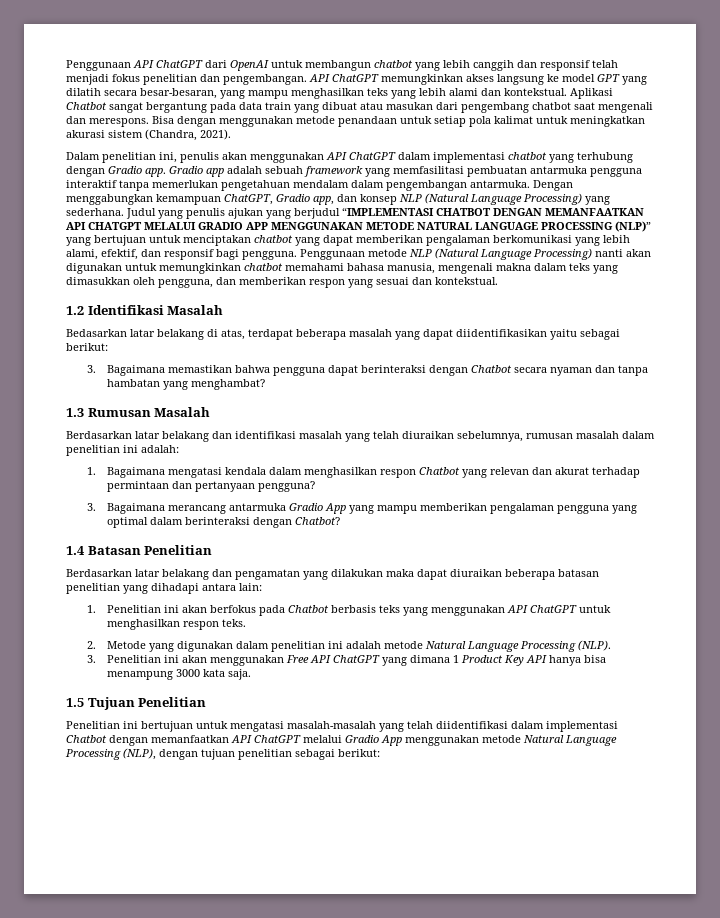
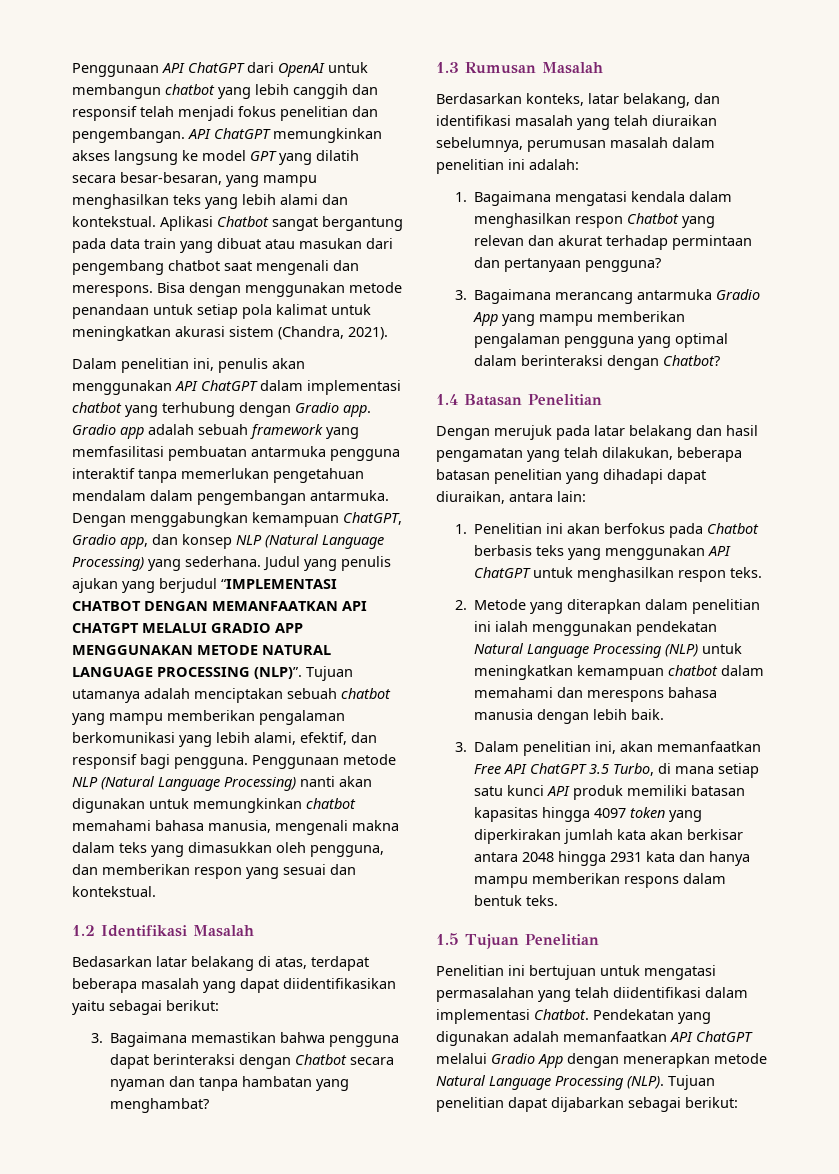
- Judul yang penulis ajukan yang berjudul “IMPLEMENTASI CHATBOT DENGAN MEMANFAATKAN API CHATGPT MELALUI GRADIO APP MENGGUNAKAN METODE NATURAL LANGUAGE PROCESSING (NLP)” yang bertujuan untuk menciptakan chatbot yang dapat memberikan pengalaman berkomunikasi yang lebih alami, efektif, dan responsif bagi pengguna.
+ Judul yang penulis ajukan yang berjudul “IMPLEMENTASI CHATBOT DENGAN MEMANFAATKAN API CHATGPT MELALUI GRADIO APP MENGGUNAKAN METODE NATURAL LANGUAGE PROCESSING (NLP)”. Tujuan utamanya adalah menciptakan sebuah chatbot yang mampu memberikan pengalaman berkomunikasi yang lebih alami, efektif, dan responsif bagi pengguna.
- Berdasarkan latar belakang dan identifikasi masalah yang telah diuraikan sebelumnya, rumusan masalah dalam penelitian ini adalah:
+ Berdasarkan konteks, latar belakang, dan identifikasi masalah yang telah diuraikan sebelumnya, perumusan masalah dalam penelitian ini adalah:
- Berdasarkan latar belakang dan pengamatan yang dilakukan maka dapat diuraikan beberapa batasan penelitian yang dihadapi antara lain:
+ Dengan merujuk pada latar belakang dan hasil pengamatan yang telah dilakukan, beberapa batasan penelitian yang dihadapi dapat diuraikan, antara lain:
- 2. Metode yang digunakan dalam penelitian ini adalah metode Natural Language Processing (NLP).
- 3. Penelitian ini akan menggunakan Free API ChatGPT yang dimana 1 Product Key API hanya bisa menampung 3000 kata saja.
+ 2. Metode yang diterapkan dalam penelitian ini ialah menggunakan pendekatan Natural Language Processing (NLP) untuk meningkatkan kemampuan chatbot dalam memahami dan merespons bahasa manusia dengan lebih baik.
+ 3. Dalam penelitian ini, akan memanfaatkan Free API ChatGPT 3.5 Turbo, di mana setiap satu kunci API produk memiliki batasan kapasitas hingga 4097 token yang diperkirakan jumlah kata akan berkisar antara 2048 hingga 2931 kata dan hanya mampu memberikan respons dalam bentuk teks.
- Penelitian ini bertujuan untuk mengatasi masalah-masalah yang telah diidentifikasi dalam implementasi Chatbot dengan memanfaatkan API ChatGPT melalui Gradio App menggunakan metode Natural Language Processing (NLP), dengan tujuan penelitian sebagai berikut:
+ Penelitian ini bertujuan untuk mengatasi permasalahan yang telah diidentifikasi dalam implementasi Chatbot. Pendekatan yang digunakan adalah memanfaatkan API ChatGPT melalui Gradio App dengan menerapkan metode Natural Language Processing (NLP). Tujuan penelitian dapat dijabarkan sebagai berikut:

